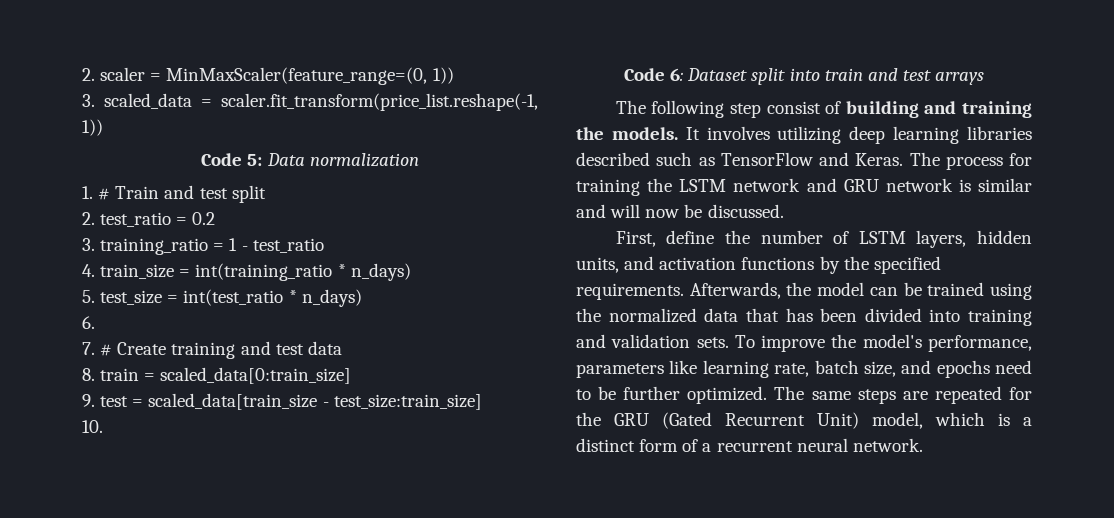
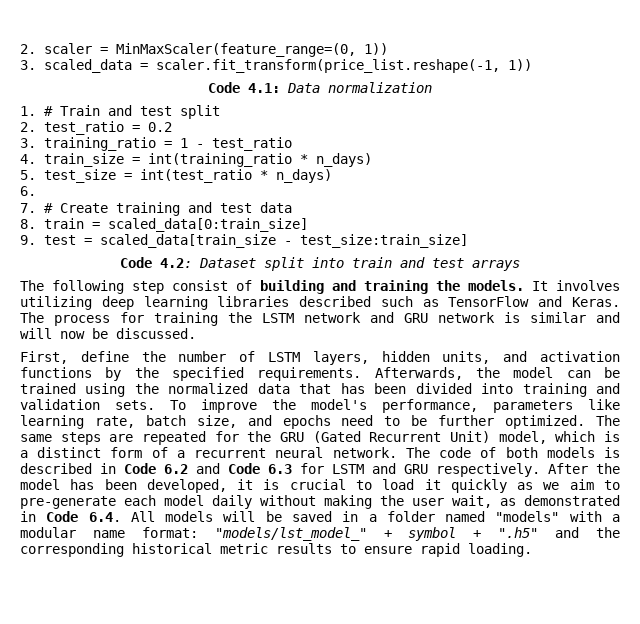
- Code 5: Data normalization
+ Code 4.1: Data normalization
- 10.
- Code 6: Dataset split into train and test arrays
+ Code 4.2: Dataset split into train and test arrays
+ The code of both models is described in Code 6.2 and Code 6.3 for LSTM and GRU respectively. After the model has been developed, it is crucial to load it quickly as we aim to pre-generate each model daily without making the user wait, as demonstrated in Code 6.4. All models will be saved in a folder named "models" with a modular name format: "models/lst_model_" + symbol + ".h5" and the corresponding historical metric results to ensure rapid loading.

